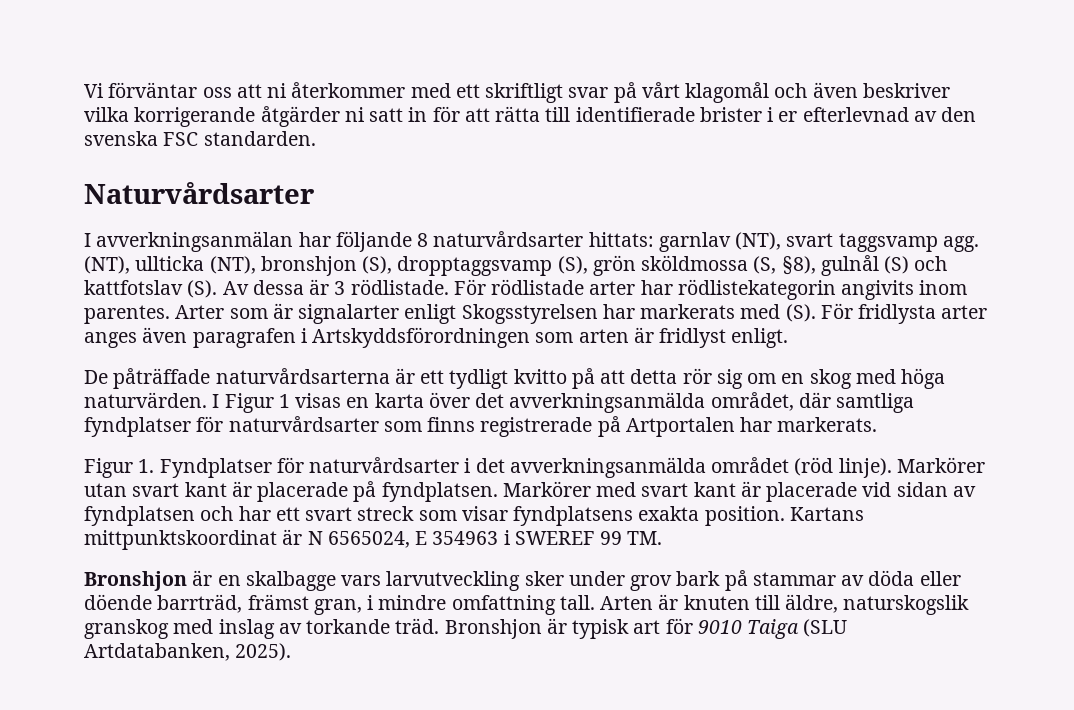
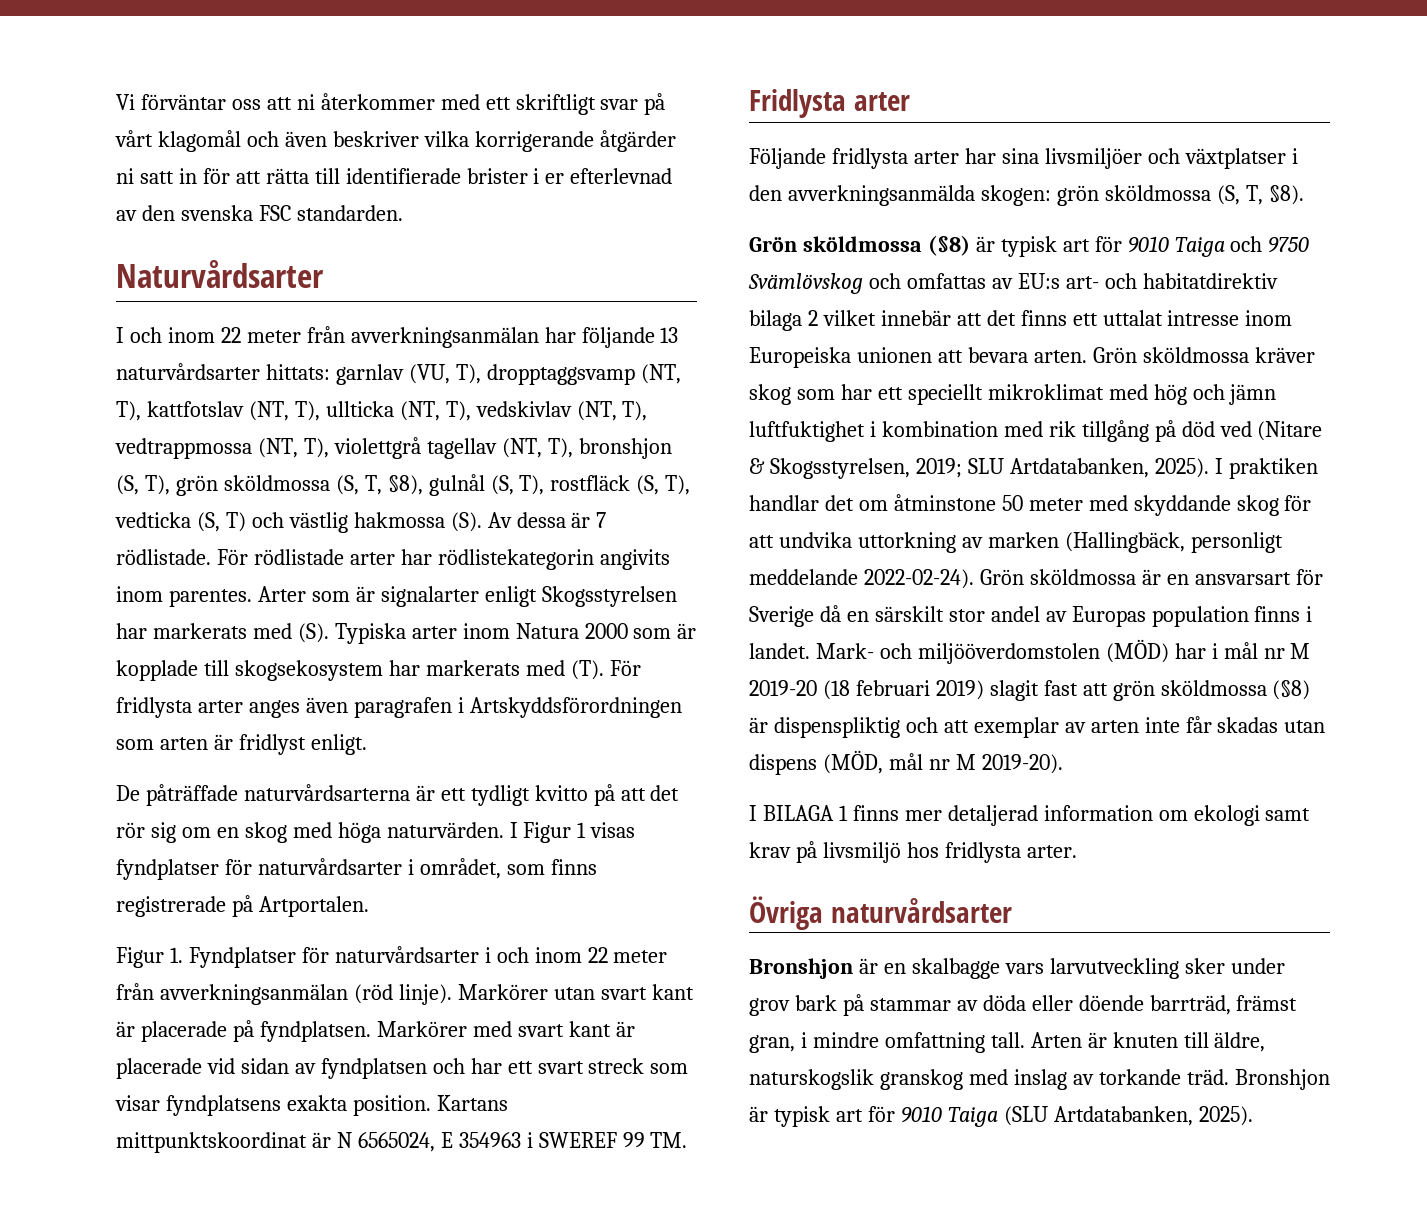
- I avverkningsanmälan har följande 8 naturvårdsarter hittats: garnlav (NT), svart taggsvamp agg. (NT), ullticka (NT), bronshjon (S), dropptaggsvamp (S), grön sköldmossa (S, §8), gulnål (S) och kattfotslav (S). Av dessa är 3 rödlistade.
+ I och inom 22 meter från avverkningsanmälan har följande 13 naturvårdsarter hittats: garnlav (VU, T), dropptaggsvamp (NT, T), kattfotslav (NT, T), ullticka (NT, T), vedskivlav (NT, T), vedtrappmossa (NT, T), violettgrå tagellav (NT, T), bronshjon (S, T), grön sköldmossa (S, T, §8), gulnål (S, T), rostfläck (S, T), vedticka (S, T) och västlig hakmossa (S). Av dessa är 7 rödlistade.
- Arter som är signalarter enligt Skogsstyrelsen har markerats med (S). För fridlysta arter anges även paragrafen i Artskyddsförordningen som arten är fridlyst enligt.
+ Arter som är signalarter enligt Skogsstyrelsen har markerats med (S). Typiska arter inom Natura 2000 som är kopplade till skogsekosystem har markerats med (T). För fridlysta arter anges även paragrafen i Artskyddsförordningen som arten är fridlyst enligt.
- De påträffade naturvårdsarterna är ett tydligt kvitto på att detta rör sig om en skog med höga naturvärden.
+ De påträffade naturvårdsarterna är ett tydligt kvitto på att det rör sig om en skog med höga naturvärden.
- I Figur 1 visas en karta över det avverkningsanmälda området, där samtliga fyndplatser för naturvårdsarter som finns registrerade på Artportalen har markerats.
+ I Figur 1 visas fyndplatser för naturvårdsarter i området, som finns registrerade på Artportalen.
- Figur 1. Fyndplatser för naturvårdsarter i det avverkningsanmälda området (röd linje).
+ Figur 1. Fyndplatser för naturvårdsarter i och inom 22 meter från avverkningsanmälan (röd linje).
+ Fridlysta arter
+ Följande fridlysta arter har sina livsmiljöer och växtplatser i den avverkningsanmälda skogen: grön sköldmossa (S, T, §8).
+ Grön sköldmossa (§8) är typisk art för 9010 Taiga och 9750 Svämlövskog och omfattas av EU:s art- och habitatdirektiv bilaga 2 vilket innebär att det finns ett uttalat intresse inom Europeiska unionen att bevara arten. Grön sköldmossa kräver skog som har ett speciellt mikroklimat med hög och jämn luftfuktighet i kombination med rik tillgång på död ved (Nitare & Skogsstyrelsen, 2019; SLU Artdatabanken, 2025). I praktiken handlar det om åtminstone 50 meter med skyddande skog för att undvika uttorkning av marken (Hallingbäck, personligt meddelande 2022-02-24). Grön sköldmossa är en ansvarsart för Sverige då en särskilt stor andel av Europas population finns i landet. Mark- och miljööverdomstolen (MÖD) har i mål nr M 2019-20 (18 februari 2019) slagit fast att grön sköldmossa (§8) är dispenspliktig och att exemplar av arten inte får skadas utan dispens (MÖD, mål nr M 2019-20).
+ I BILAGA 1 finns mer detaljerad information om ekologi samt krav på livsmiljö hos fridlysta arter.
+ Övriga naturvårdsarter

